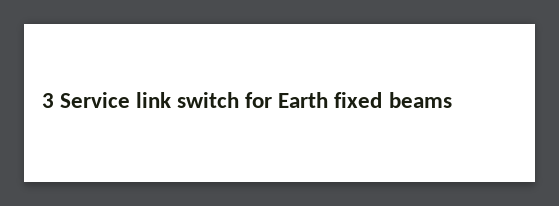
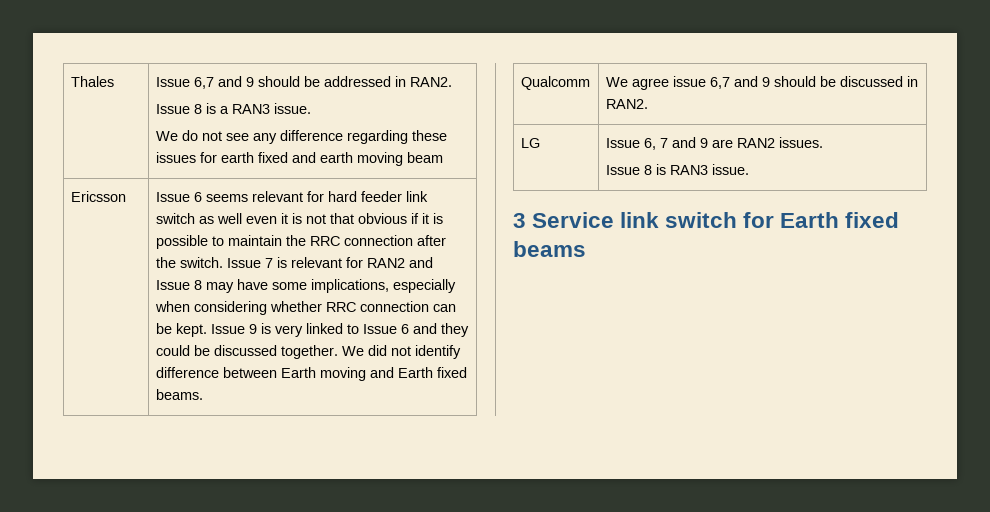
+ Thales | Issue 6,7 and 9 should be addressed in RAN2.
+ Issue 8 is a RAN3 issue.
+ We do not see any difference regarding these issues for earth fixed and earth moving beam
+ Ericsson | Issue 6 seems relevant for hard feeder link switch as well even it is not that obvious if it is possible to maintain the RRC connection after the switch. Issue 7 is relevant for RAN2 and Issue 8 may have some implications, especially when considering whether RRC connection can be kept. Issue 9 is very linked to Issue 6 and they could be discussed together. We did not identify difference between Earth moving and Earth fixed beams.
+ Qualcomm | We agree issue 6,7 and 9 should be discussed in RAN2.
+ LG | Issue 6, 7 and 9 are RAN2 issues.
+ Issue 8 is RAN3 issue.

